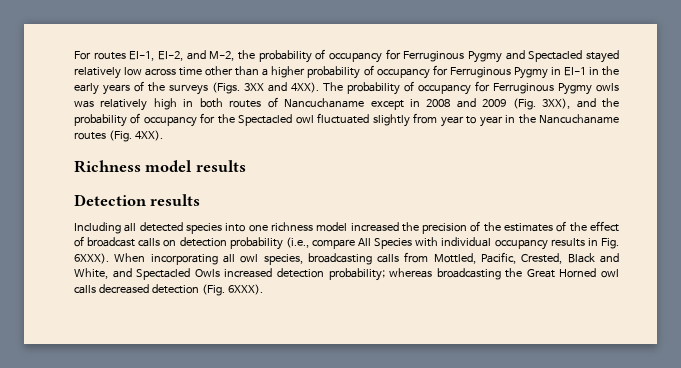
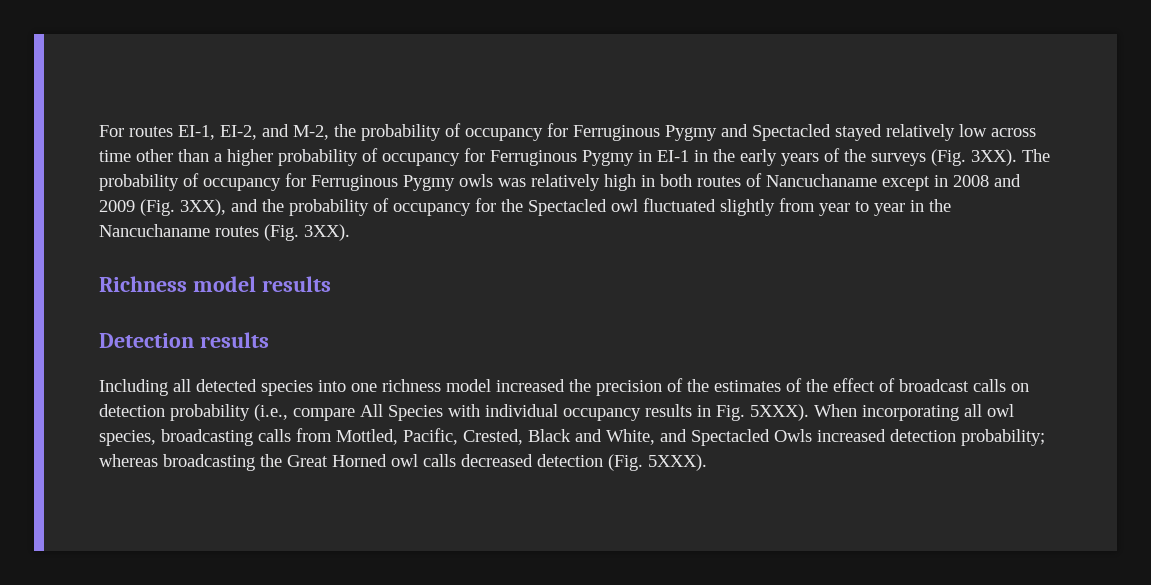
- For routes EI-1, EI-2, and M-2, the probability of occupancy for Ferruginous Pygmy and Spectacled stayed relatively low across time other than a higher probability of occupancy for Ferruginous Pygmy in EI-1 in the early years of the surveys (Figs. 3XX and 4XX).
+ For routes EI-1, EI-2, and M-2, the probability of occupancy for Ferruginous Pygmy and Spectacled stayed relatively low across time other than a higher probability of occupancy for Ferruginous Pygmy in EI-1 in the early years of the surveys (Fig. 3XX).
- The probability of occupancy for Ferruginous Pygmy owls was relatively high in both routes of Nancuchaname except in 2008 and 2009 (Fig. 3XX), and the probability of occupancy for the Spectacled owl fluctuated slightly from year to year in the Nancuchaname routes (Fig. 4XX).
+ The probability of occupancy for Ferruginous Pygmy owls was relatively high in both routes of Nancuchaname except in 2008 and 2009 (Fig. 3XX), and the probability of occupancy for the Spectacled owl fluctuated slightly from year to year in the Nancuchaname routes (Fig. 3XX).
- Including all detected species into one richness model increased the precision of the estimates of the effect of broadcast calls on detection probability (i.e., compare All Species with individual occupancy results in Fig. 6XXX).
+ Including all detected species into one richness model increased the precision of the estimates of the effect of broadcast calls on detection probability (i.e., compare All Species with individual occupancy results in Fig. 5XXX).
- When incorporating all owl species, broadcasting calls from Mottled, Pacific, Crested, Black and White, and Spectacled Owls increased detection probability; whereas broadcasting the Great Horned owl calls decreased detection (Fig. 6XXX).
+ When incorporating all owl species, broadcasting calls from Mottled, Pacific, Crested, Black and White, and Spectacled Owls increased detection probability; whereas broadcasting the Great Horned owl calls decreased detection (Fig. 5XXX).

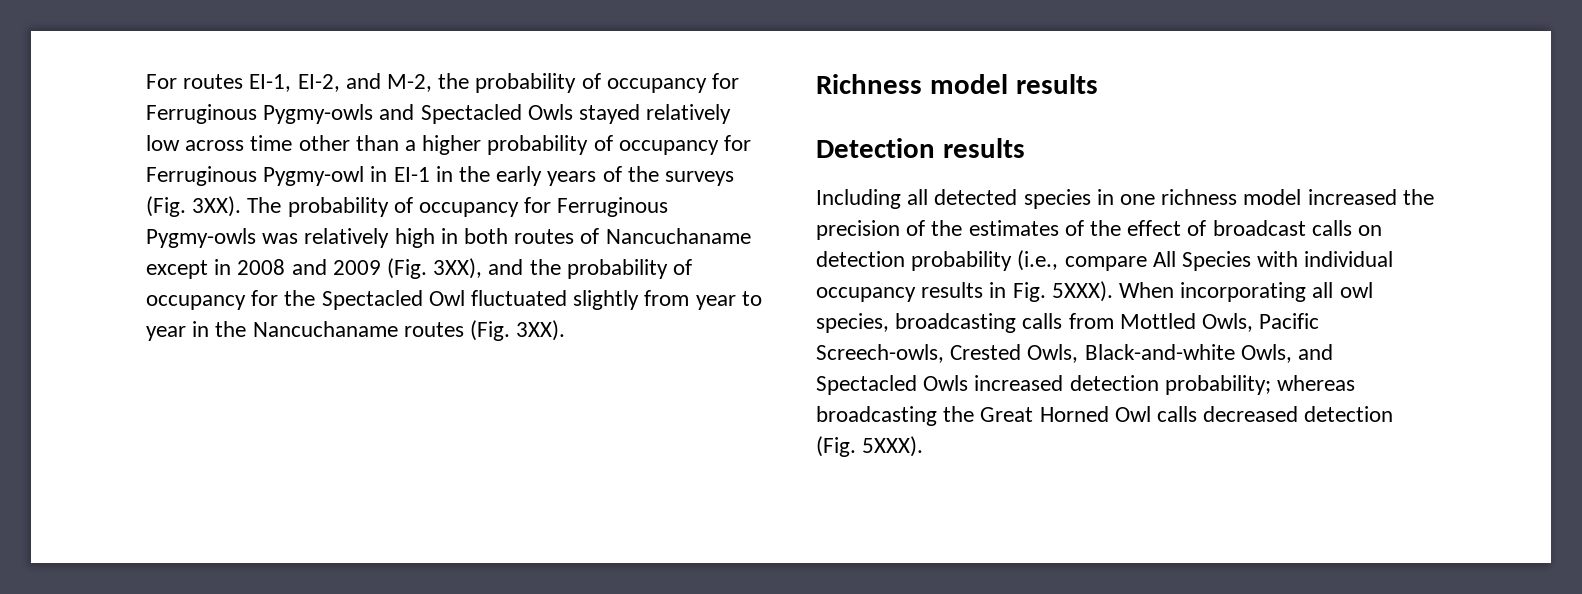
- For routes EI-1, EI-2, and M-2, the probability of occupancy for Ferruginous Pygmy and Spectacled stayed relatively low across time other than a higher probability of occupancy for Ferruginous Pygmy in EI-1 in the early years of the surveys (Fig. 3XX).
+ For routes EI-1, EI-2, and M-2, the probability of occupancy for Ferruginous Pygmy-owls and Spectacled Owls stayed relatively low across time other than a higher probability of occupancy for Ferruginous Pygmy-owl in EI-1 in the early years of the surveys (Fig. 3XX).
- The probability of occupancy for Ferruginous Pygmy owls was relatively high in both routes of Nancuchaname except in 2008 and 2009 (Fig. 3XX), and the probability of occupancy for the Spectacled owl fluctuated slightly from year to year in the Nancuchaname routes (Fig. 3XX).
+ The probability of occupancy for Ferruginous Pygmy-owls was relatively high in both routes of Nancuchaname except in 2008 and 2009 (Fig. 3XX), and the probability of occupancy for the Spectacled Owl fluctuated slightly from year to year in the Nancuchaname routes (Fig. 3XX).
- Including all detected species into one richness model increased the precision of the estimates of the effect of broadcast calls on detection probability (i.e., compare All Species with individual occupancy results in Fig. 5XXX).
+ Including all detected species in one richness model increased the precision of the estimates of the effect of broadcast calls on detection probability (i.e., compare All Species with individual occupancy results in Fig. 5XXX).
- When incorporating all owl species, broadcasting calls from Mottled, Pacific, Crested, Black and White, and Spectacled Owls increased detection probability; whereas broadcasting the Great Horned owl calls decreased detection (Fig. 5XXX).
+ When incorporating all owl species, broadcasting calls from Mottled Owls, Pacific Screech-owls, Crested Owls, Black-and-white Owls, and Spectacled Owls increased detection probability; whereas broadcasting the Great Horned Owl calls decreased detection (Fig. 5XXX).

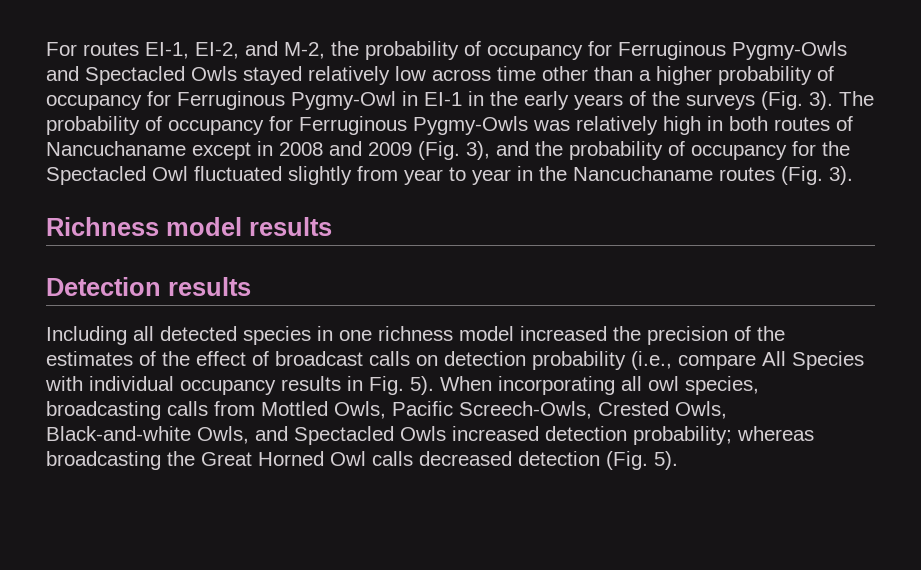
- For routes EI-1, EI-2, and M-2, the probability of occupancy for Ferruginous Pygmy-owls and Spectacled Owls stayed relatively low across time other than a higher probability of occupancy for Ferruginous Pygmy-owl in EI-1 in the early years of the surveys (Fig. 3XX).
+ For routes EI-1, EI-2, and M-2, the probability of occupancy for Ferruginous Pygmy-Owls and Spectacled Owls stayed relatively low across time other than a higher probability of occupancy for Ferruginous Pygmy-Owl in EI-1 in the early years of the surveys (Fig. 3).
- The probability of occupancy for Ferruginous Pygmy-owls was relatively high in both routes of Nancuchaname except in 2008 and 2009 (Fig. 3XX), and the probability of occupancy for the Spectacled Owl fluctuated slightly from year to year in the Nancuchaname routes (Fig. 3XX).
+ The probability of occupancy for Ferruginous Pygmy-Owls was relatively high in both routes of Nancuchaname except in 2008 and 2009 (Fig. 3), and the probability of occupancy for the Spectacled Owl fluctuated slightly from year to year in the Nancuchaname routes (Fig. 3).
- Including all detected species in one richness model increased the precision of the estimates of the effect of broadcast calls on detection probability (i.e., compare All Species with individual occupancy results in Fig. 5XXX).
+ Including all detected species in one richness model increased the precision of the estimates of the effect of broadcast calls on detection probability (i.e., compare All Species with individual occupancy results in Fig. 5).
- When incorporating all owl species, broadcasting calls from Mottled Owls, Pacific Screech-owls, Crested Owls, Black-and-white Owls, and Spectacled Owls increased detection probability; whereas broadcasting the Great Horned Owl calls decreased detection (Fig. 5XXX).
+ When incorporating all owl species, broadcasting calls from Mottled Owls, Pacific Screech-Owls, Crested Owls, Black-and-white Owls, and Spectacled Owls increased detection probability; whereas broadcasting the Great Horned Owl calls decreased detection (Fig. 5).

